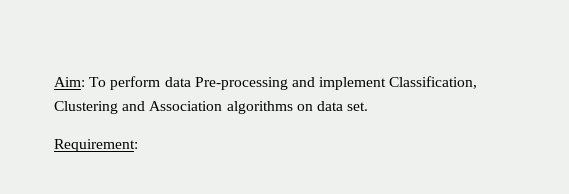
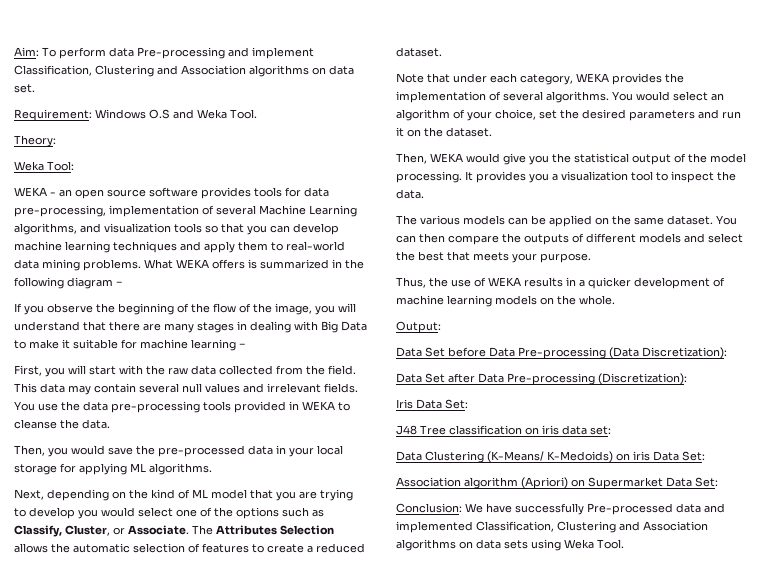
- Requirement:
+ Requirement: Windows O.S and Weka Tool.
+ Theory:
+ Weka Tool:
+ WEKA - an open source software provides tools for data pre-processing, implementation of several Machine Learning algorithms, and visualization tools so that you can develop machine learning techniques and apply them to real-world data mining problems. What WEKA offers is summarized in the following diagram −
+ If you observe the beginning of the flow of the image, you will understand that there are many stages in dealing with Big Data to make it suitable for machine learning −
+ First, you will start with the raw data collected from the field. This data may contain several null values and irrelevant fields. You use the data pre-processing tools provided in WEKA to cleanse the data.
+ Then, you would save the pre-processed data in your local storage for applying ML algorithms.
+ Next, depending on the kind of ML model that you are trying to develop you would select one of the options such as Classify, Cluster, or Associate. The Attributes Selection allows the automatic selection of features to create a reduced dataset.
+ Note that under each category, WEKA provides the implementation of several algorithms. You would select an algorithm of your choice, set the desired parameters and run it on the dataset.
+ Then, WEKA would give you the statistical output of the model processing. It provides you a visualization tool to inspect the data.
+ The various models can be applied on the same dataset. You can then compare the outputs of different models and select the best that meets your purpose.
+ Thus, the use of WEKA results in a quicker development of machine learning models on the whole.
+ Output:
+ Data Set before Data Pre-processing (Data Discretization):
+ Data Set after Data Pre-processing (Discretization):
+ Iris Data Set:
+ J48 Tree classification on iris data set:
+ Data Clustering (K-Means/ K-Medoids) on iris Data Set:
+ Association algorithm (Apriori) on Supermarket Data Set:
+ Conclusion: We have successfully Pre-processed data and implemented Classification, Clustering and Association algorithms on data sets using Weka Tool.

